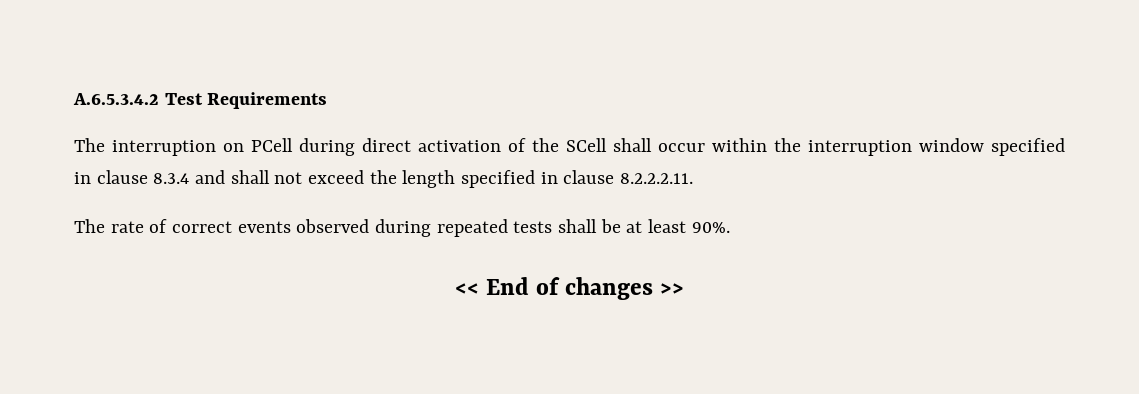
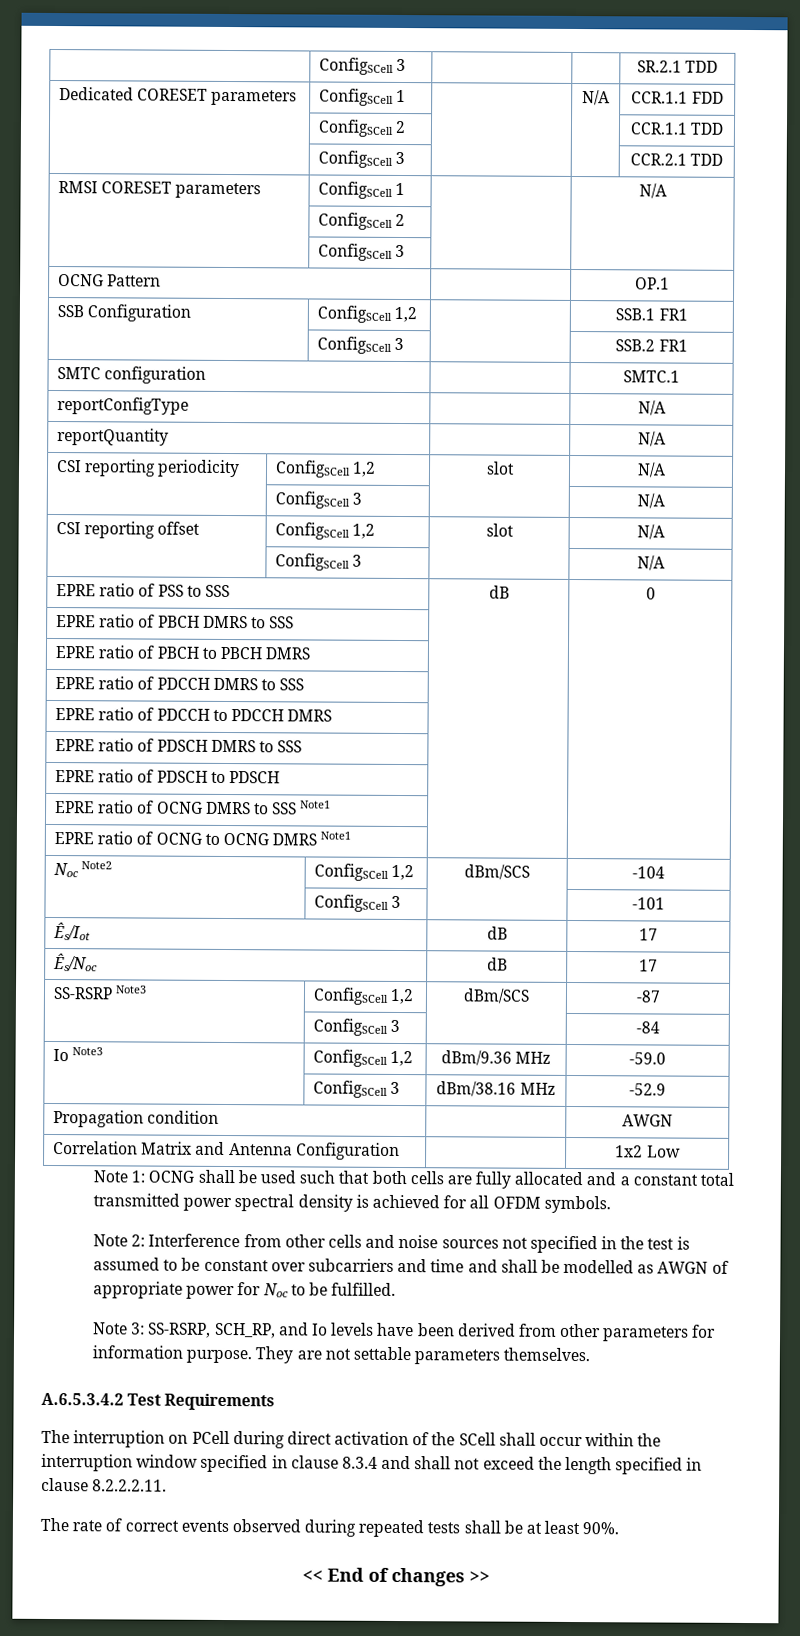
+ | ConfigSCell 3 | | | SR.2.1 TDD
+ Dedicated CORESET parameters | ConfigSCell 1 | | N/A | CCR.1.1 FDD
+ | ConfigSCell 2 | | | CCR.1.1 TDD
+ | ConfigSCell 3 | | | CCR.2.1 TDD
+ RMSI CORESET parameters | ConfigSCell 1 | | N/A
+ | ConfigSCell 2 | |
+ | ConfigSCell 3 | |
+ OCNG Pattern | | OP.1
+ SSB Configuration | ConfigSCell 1,2 | | SSB.1 FR1
+ | ConfigSCell 3 | | SSB.2 FR1
+ SMTC configuration | | SMTC.1
+ reportConfigType | | N/A
+ reportQuantity | | N/A
+ CSI reporting periodicity | ConfigSCell 1,2 | slot | N/A
+ | ConfigSCell 3 | | N/A
+ CSI reporting offset | ConfigSCell 1,2 | slot | N/A
+ | ConfigSCell 3 | | N/A
+ EPRE ratio of PSS to SSS | dB | 0
+ EPRE ratio of PBCH DMRS to SSS | |
+ EPRE ratio of PBCH to PBCH DMRS | |
+ EPRE ratio of PDCCH DMRS to SSS | |
+ EPRE ratio of PDCCH to PDCCH DMRS | |
+ EPRE ratio of PDSCH DMRS to SSS | |
+ EPRE ratio of PDSCH to PDSCH | |
+ EPRE ratio of OCNG DMRS to SSS Note1 | |
+ EPRE ratio of OCNG to OCNG DMRS Note1 | |
+ Noc Note2 | ConfigSCell 1,2 | dBm/SCS | -104
+ | ConfigSCell 3 | | -101
+ Ês/Iot | dB | 17
+ Ês/Noc | dB | 17
+ SS-RSRP Note3 | ConfigSCell 1,2 | dBm/SCS | -87
+ | ConfigSCell 3 | | -84
+ Io Note3 | ConfigSCell 1,2 | dBm/9.36 MHz | -59.0
+ | ConfigSCell 3 | dBm/38.16 MHz | -52.9
+ Propagation condition | | AWGN
+ Correlation Matrix and Antenna Configuration | | 1x2 Low
+ Note 1: OCNG shall be used such that both cells are fully allocated and a constant total transmitted power spectral density is achieved for all OFDM symbols.
+ Note 2: Interference from other cells and noise sources not specified in the test is assumed to be constant over subcarriers and time and shall be modelled as AWGN of appropriate power for Noc to be fulfilled.
+ Note 3: SS-RSRP, SCH_RP, and Io levels have been derived from other parameters for information purpose. They are not settable parameters themselves.

